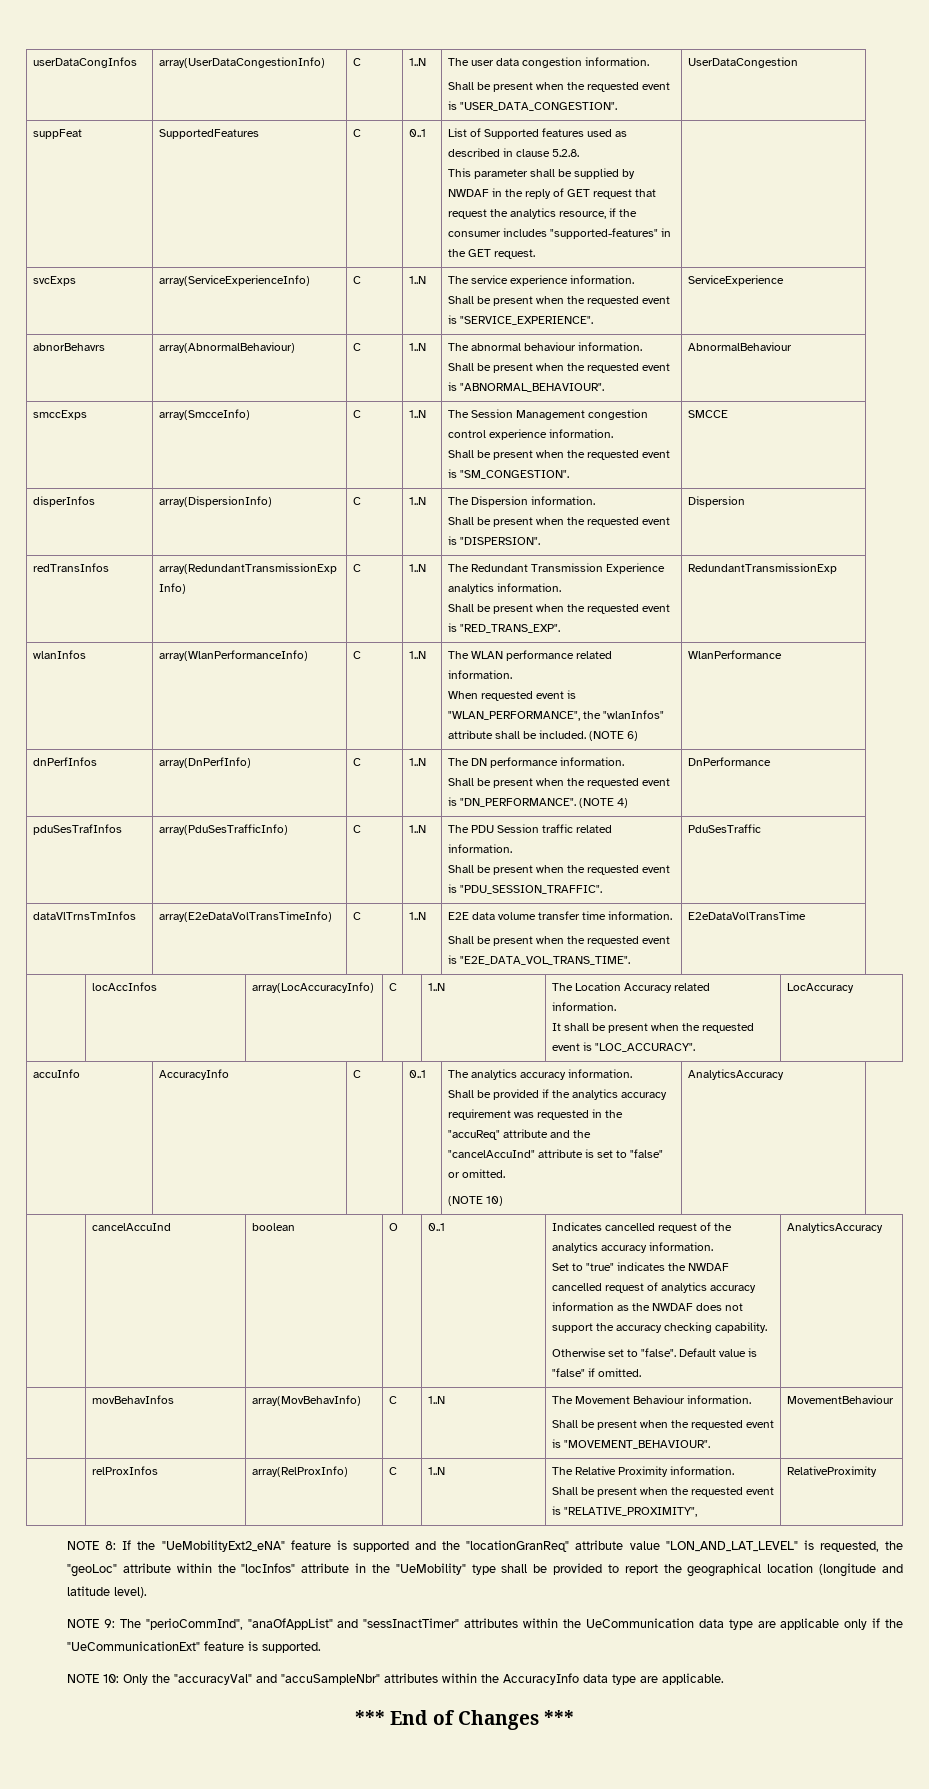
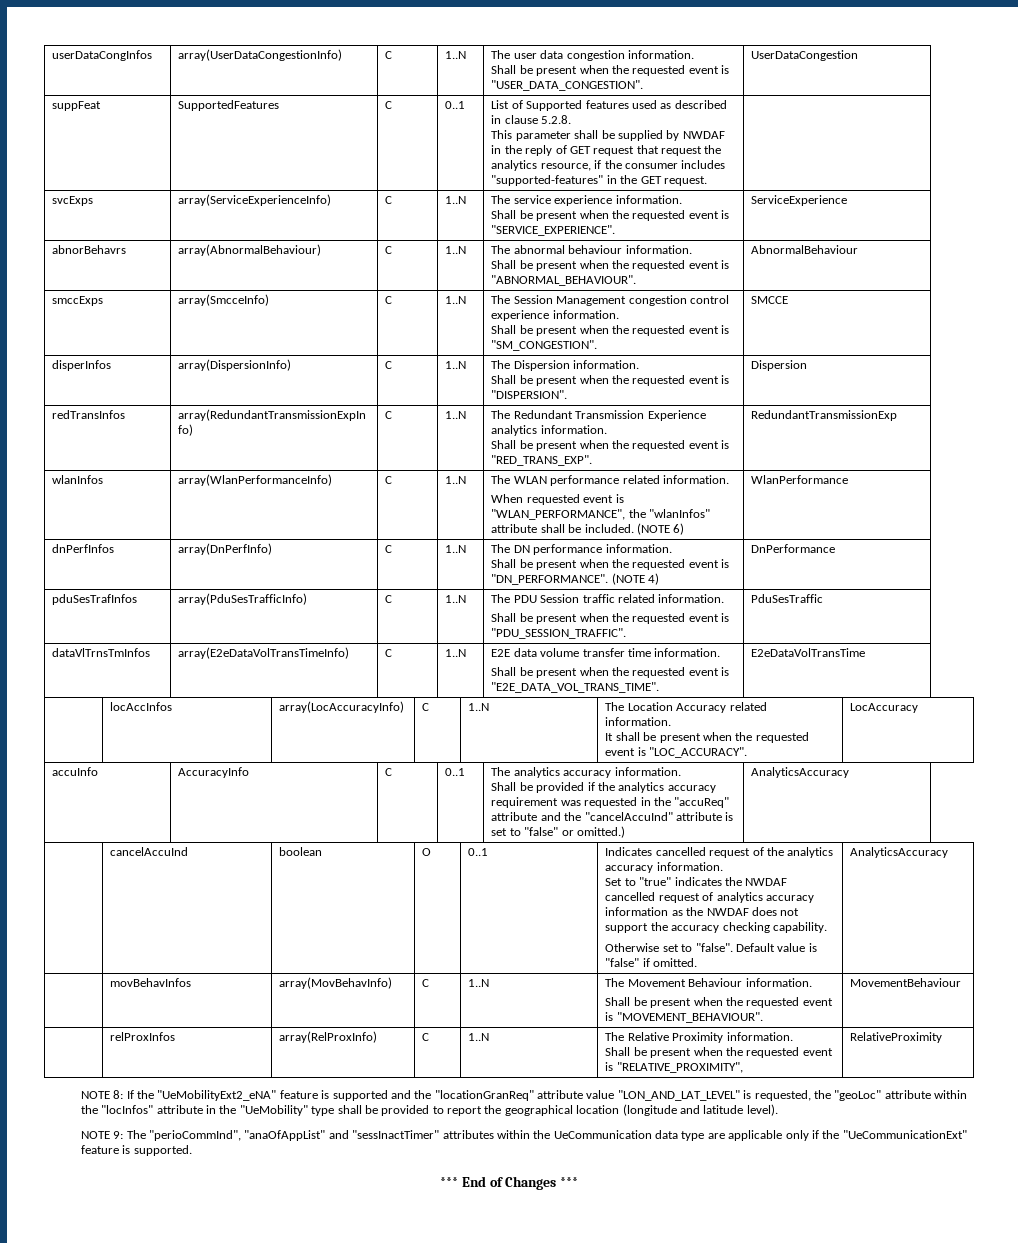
  accuInfo | AccuracyInfo | C | 0..1 | The analytics accuracy information.
- Shall be provided if the analytics accuracy requirement was requested in the "accuReq" attribute and the "cancelAccuInd" attribute is set to "false" or omitted.
- (NOTE 10) | AnalyticsAccuracy
+ Shall be provided if the analytics accuracy requirement was requested in the "accuReq" attribute and the "cancelAccuInd" attribute is set to "false" or omitted.) | AnalyticsAccuracy
- NOTE 10: Only the "accuracyVal" and "accuSampleNbr" attributes within the AccuracyInfo data type are applicable.

